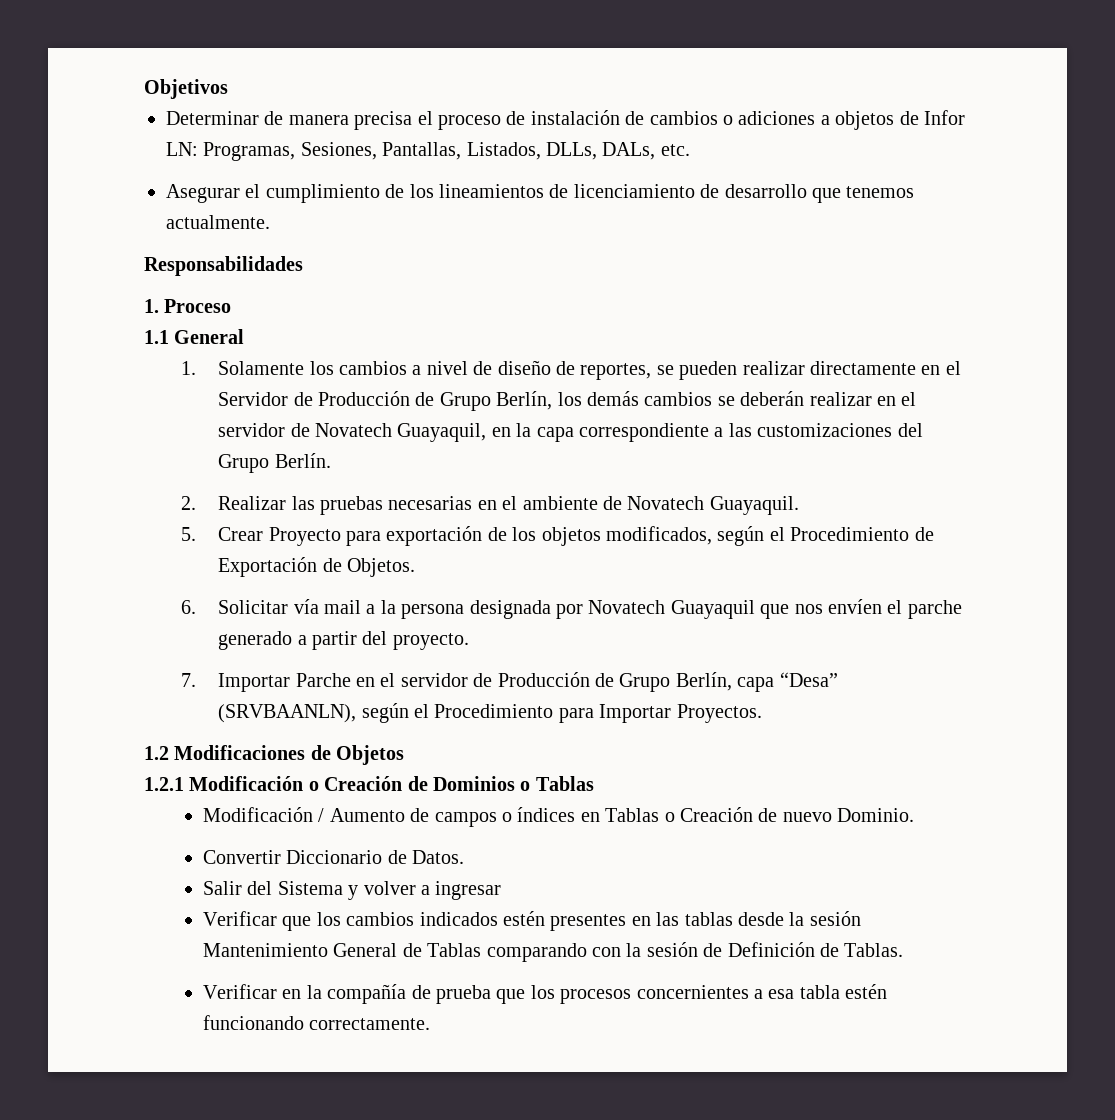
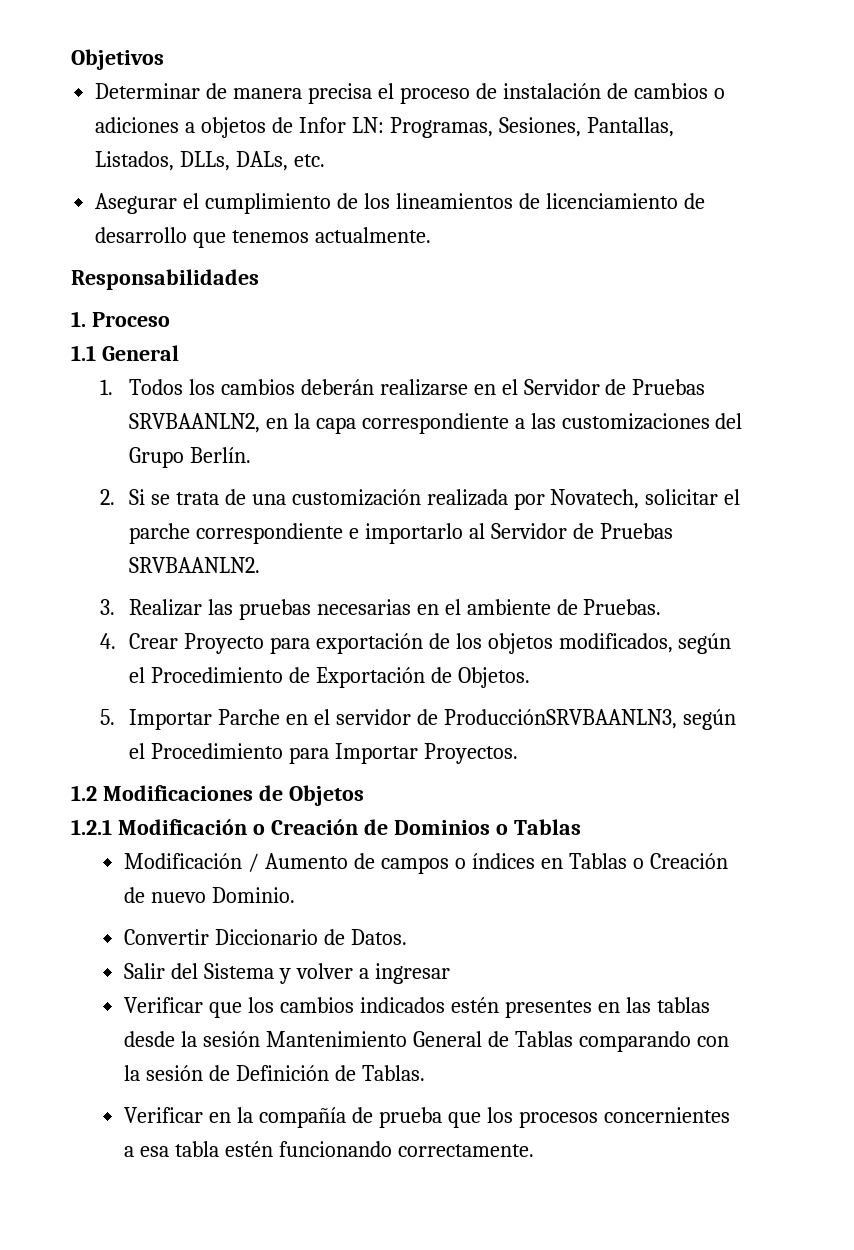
- 1. Solamente los cambios a nivel de diseño de reportes, se pueden realizar directamente en el Servidor de Producción de Grupo Berlín, los demás cambios se deberán realizar en el servidor de Novatech Guayaquil, en la capa correspondiente a las customizaciones del Grupo Berlín.
+ 1. Todos los cambios deberán realizarse en el Servidor de Pruebas SRVBAANLN2, en la capa correspondiente a las customizaciones del Grupo Berlín.
- 2. Realizar las pruebas necesarias en el ambiente de Novatech Guayaquil.
- 5. Crear Proyecto para exportación de los objetos modificados, según el Procedimiento de Exportación de Objetos.
+ 2. Si se trata de una customización realizada por Novatech, solicitar el parche correspondiente e importarlo al Servidor de Pruebas SRVBAANLN2.
+ 3. Realizar las pruebas necesarias en el ambiente de Pruebas.
+ 4. Crear Proyecto para exportación de los objetos modificados, según el Procedimiento de Exportación de Objetos.
- 6. Solicitar vía mail a la persona designada por Novatech Guayaquil que nos envíen el parche generado a partir del proyecto.
- 7. Importar Parche en el servidor de Producción de Grupo Berlín, capa “Desa” (SRVBAANLN), según el Procedimiento para Importar Proyectos.
+ 5. Importar Parche en el servidor de ProducciónSRVBAANLN3, según el Procedimiento para Importar Proyectos.

